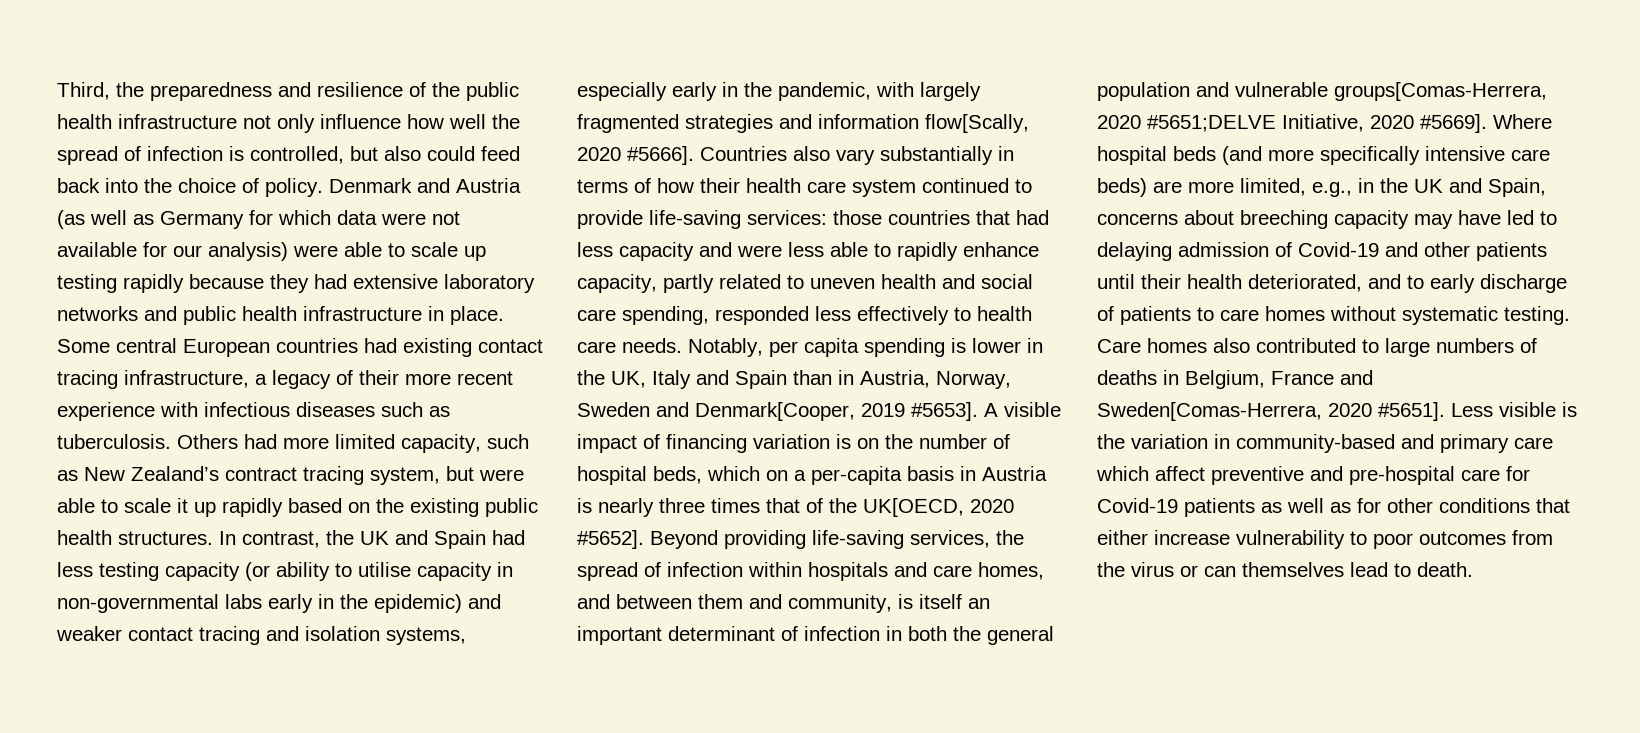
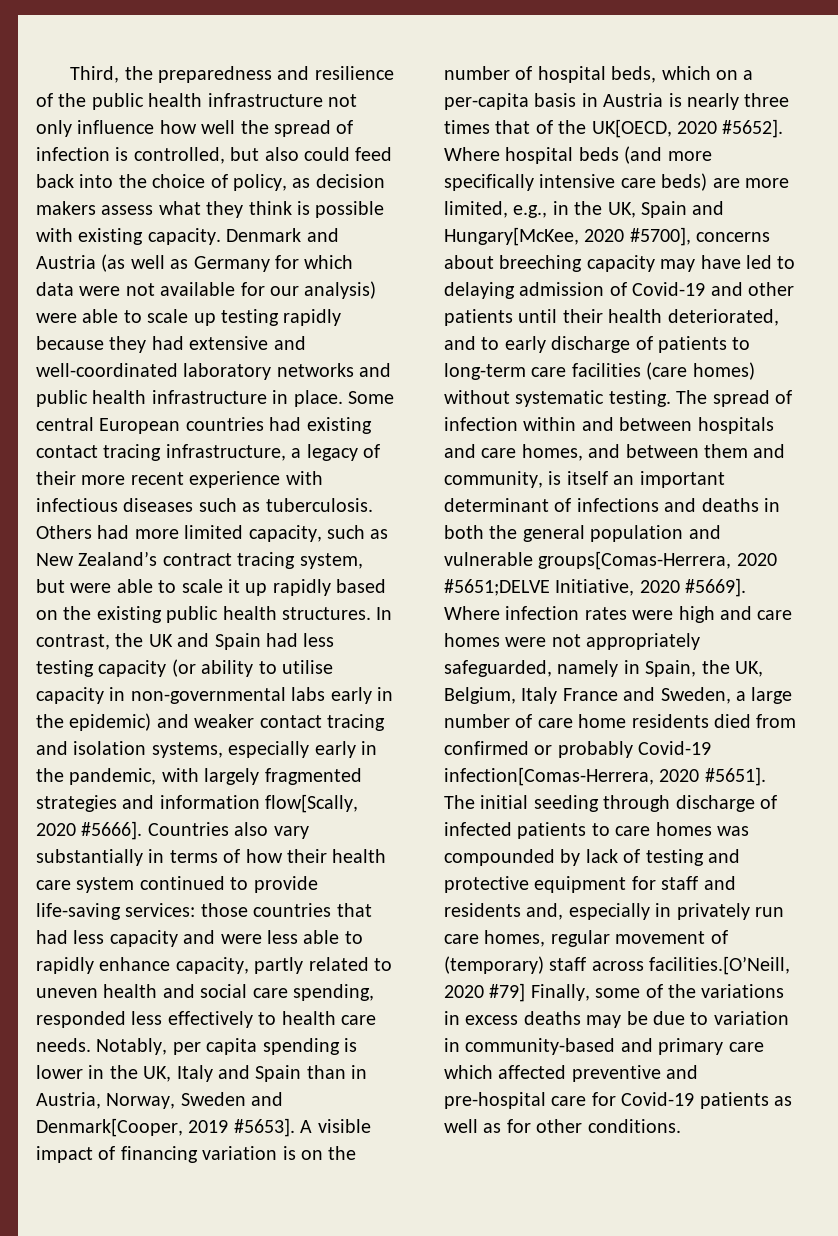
- Third, the preparedness and resilience of the public health infrastructure not only influence how well the spread of infection is controlled, but also could feed back into the choice of policy.
+ Third, the preparedness and resilience of the public health infrastructure not only influence how well the spread of infection is controlled, but also could feed back into the choice of policy, as decision makers assess what they think is possible with existing capacity.
- Denmark and Austria (as well as Germany for which data were not available for our analysis) were able to scale up testing rapidly because they had extensive laboratory networks and public health infrastructure in place.
+ Denmark and Austria (as well as Germany for which data were not available for our analysis) were able to scale up testing rapidly because they had extensive and well-coordinated laboratory networks and public health infrastructure in place.
- Beyond providing life-saving services, the spread of infection within hospitals and care homes, and between them and community, is itself an important determinant of infection in both the general population and vulnerable groups[Comas-Herrera, 2020 #5651;DELVE Initiative, 2020 #5669].
- Where hospital beds (and more specifically intensive care beds) are more limited, e.g., in the UK and Spain, concerns about breeching capacity may have led to delaying admission of Covid-19 and other patients until their health deteriorated, and to early discharge of patients to care homes without systematic testing. Care homes also contributed to large numbers of deaths in Belgium, France and Sweden[Comas-Herrera, 2020 #5651]. Less visible is the variation in community-based and primary care which affect preventive and pre-hospital care for Covid-19 patients as well as for other conditions that either increase vulnerability to poor outcomes from the virus or can themselves lead to death.
+ Where hospital beds (and more specifically intensive care beds) are more limited, e.g., in the UK, Spain and Hungary[McKee, 2020 #5700], concerns about breeching capacity may have led to delaying admission of Covid-19 and other patients until their health deteriorated, and to early discharge of patients to long-term care facilities (care homes) without systematic testing. The spread of infection within and between hospitals and care homes, and between them and community, is itself an important determinant of infections and deaths in both the general population and vulnerable groups[Comas-Herrera, 2020 #5651;DELVE Initiative, 2020 #5669]. Where infection rates were high and care homes were not appropriately safeguarded, namely in Spain, the UK, Belgium, Italy France and Sweden, a large number of care home residents died from confirmed or probably Covid-19 infection[Comas-Herrera, 2020 #5651]. The initial seeding through discharge of infected patients to care homes was compounded by lack of testing and protective equipment for staff and residents and, especially in privately run care homes, regular movement of (temporary) staff across facilities.[O’Neill, 2020 #79] Finally, some of the variations in excess deaths may be due to variation in community-based and primary care which affected preventive and pre-hospital care for Covid-19 patients as well as for other conditions.

